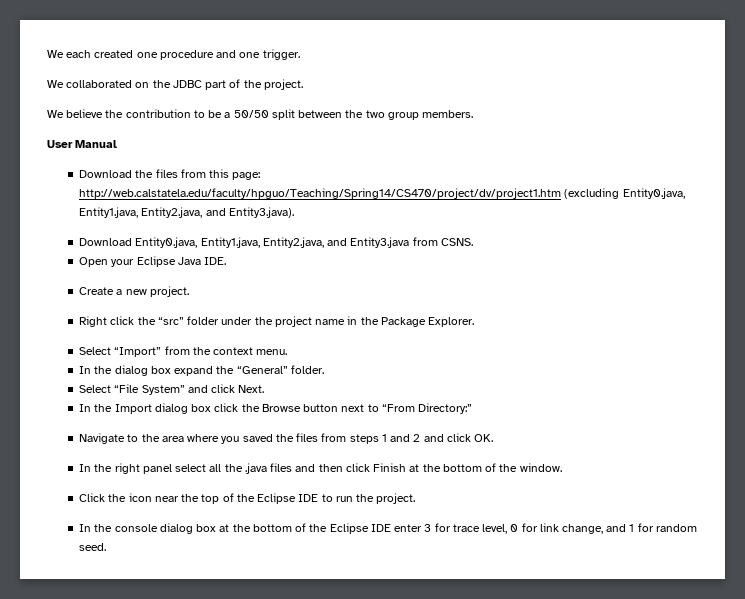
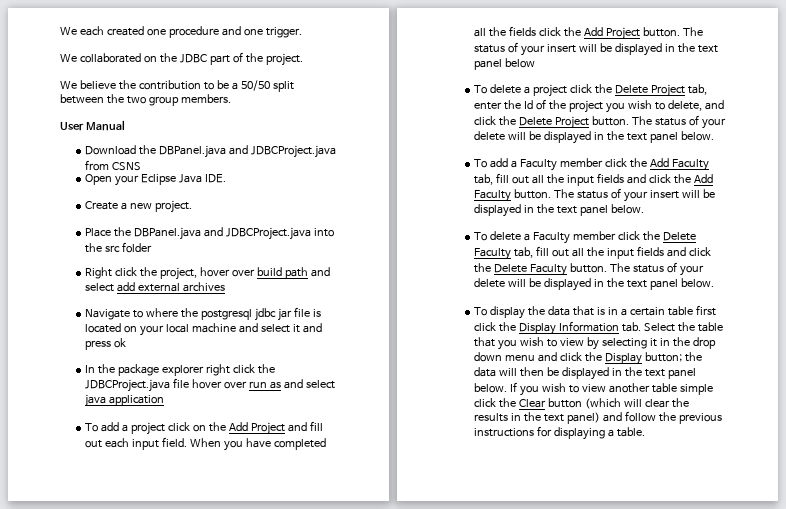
- Download the files from this page: http://web.calstatela.edu/faculty/hpguo/Teaching/Spring14/CS470/project/dv/project1.htm (excluding Entity0.java, Entity1.java, Entity2.java, and Entity3.java).
- Download Entity0.java, Entity1.java, Entity2.java, and Entity3.java from CSNS.
+ Download the DBPanel.java and JDBCProject.java from CSNS
- Right click the “src” folder under the project name in the Package Explorer.
- Select “Import” from the context menu.
- In the dialog box expand the “General” folder.
- Select “File System” and click Next.
- In the Import dialog box click the Browse button next to “From Directory:”
- Navigate to the area where you saved the files from steps 1 and 2 and click OK.
- In the right panel select all the .java files and then click Finish at the bottom of the window.
- Click the icon near the top of the Eclipse IDE to run the project.
- In the console dialog box at the bottom of the Eclipse IDE enter 3 for trace level, 0 for link change, and 1 for random seed.
+ Place the DBPanel.java and JDBCProject.java into the src folder
+ Right click the project, hover over build path and select add external archives
+ Navigate to where the postgresql jdbc jar file is located on your local machine and select it and press ok
+ In the package explorer right click the JDBCProject.java file hover over run as and select java application
+ To add a project click on the Add Project and fill out each input field. When you have completed all the fields click the Add Project button. The status of your insert will be displayed in the text panel below
+ To delete a project click the Delete Project tab, enter the Id of the project you wish to delete, and click the Delete Project button. The status of your delete will be displayed in the text panel below.
+ To add a Faculty member click the Add Faculty tab, fill out all the input fields and click the Add Faculty button. The status of your insert will be displayed in the text panel below.
+ To delete a Faculty member click the Delete Faculty tab, fill out all the input fields and click the Delete Faculty button. The status of your delete will be displayed in the text panel below.
+ To display the data that is in a certain table first click the Display Information tab. Select the table that you wish to view by selecting it in the drop down menu and click the Display button; the data will then be displayed in the text panel below. If you wish to view another table simple click the Clear button (which will clear the results in the text panel) and follow the previous instructions for displaying a table.

